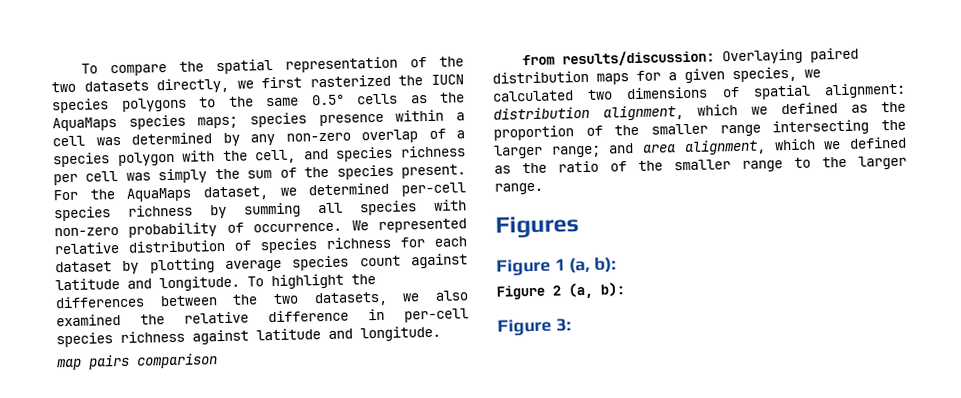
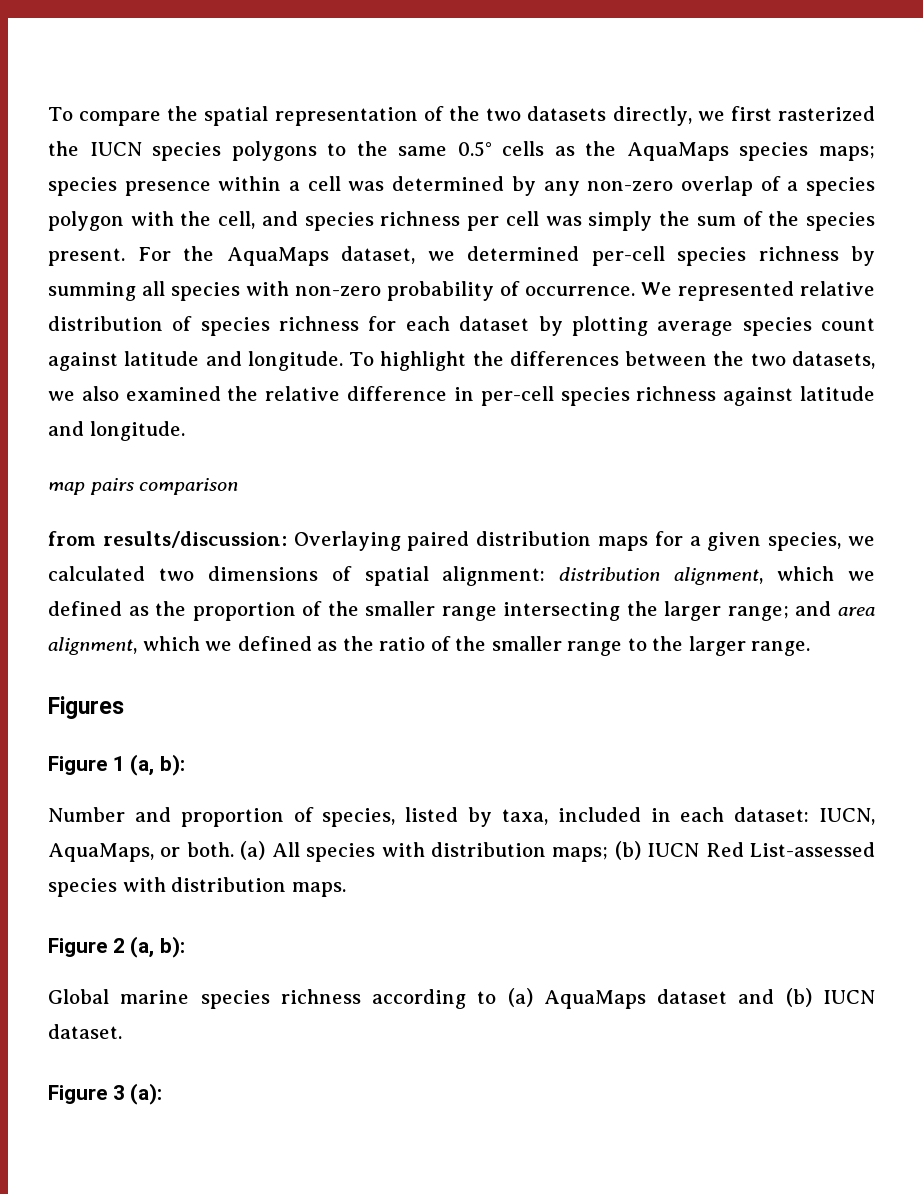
+ Number and proportion of species, listed by taxa, included in each dataset: IUCN, AquaMaps, or both. (a) All species with distribution maps; (b) IUCN Red List-assessed species with distribution maps.
  Figure 2 (a, b):
- Figure 3:
+ Global marine species richness according to (a) AquaMaps dataset and (b) IUCN dataset.
+ Figure 3 (a):

